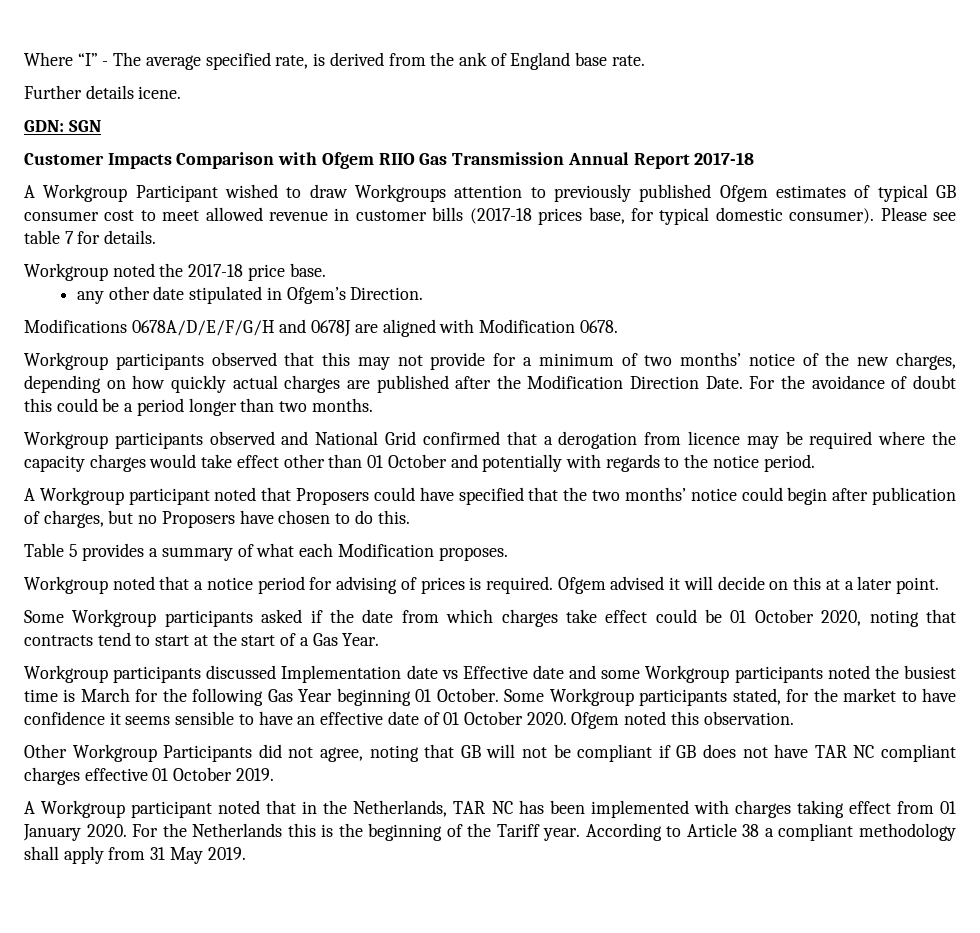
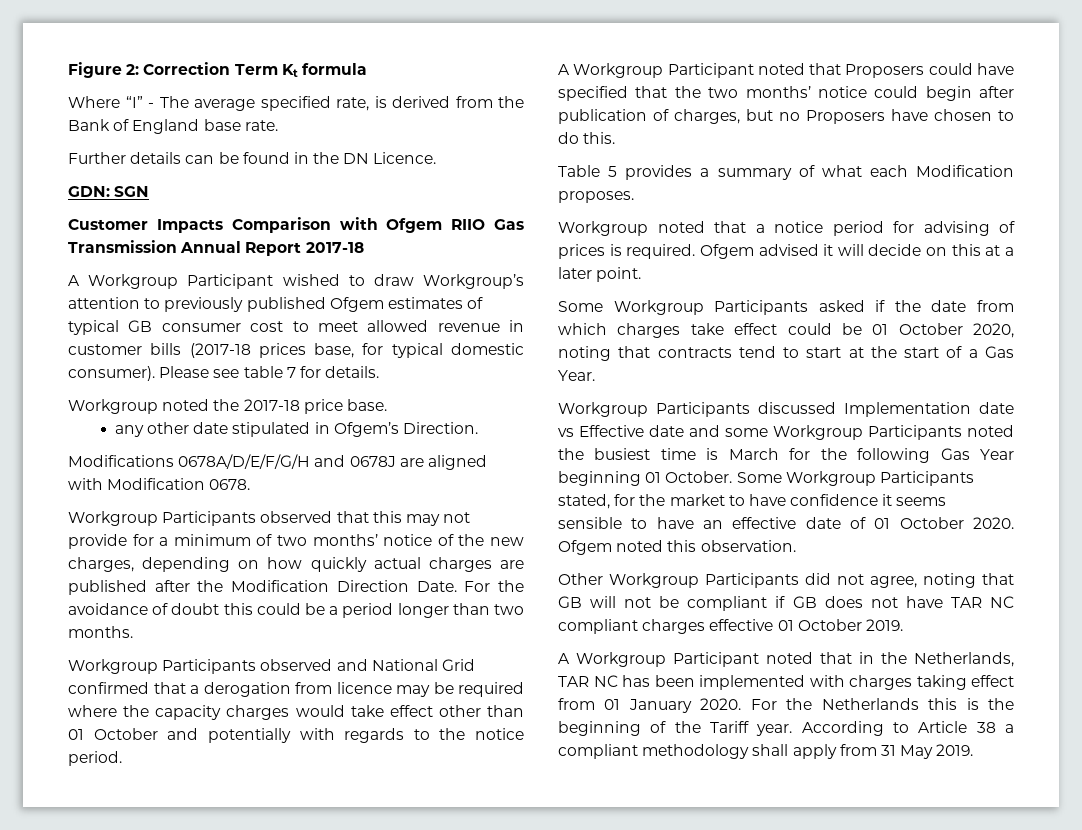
+ Figure 2: Correction Term Kt formula
- Where “I” - The average specified rate, is derived from the ank of England base rate.
+ Where “I” - The average specified rate, is derived from the Bank of England base rate.
- Further details icene.
+ Further details can be found in the DN Licence.
- A Workgroup Participant wished to draw Workgroups attention to previously published Ofgem estimates of typical GB consumer cost to meet allowed revenue in customer bills (2017-18 prices base, for typical domestic consumer).
+ A Workgroup Participant wished to draw Workgroup’s attention to previously published Ofgem estimates of typical GB consumer cost to meet allowed revenue in customer bills (2017-18 prices base, for typical domestic consumer).
- Workgroup participants observed that this may not provide for a minimum of two months’ notice of the new charges, depending on how quickly actual charges are published after the Modification Direction Date.
+ Workgroup Participants observed that this may not provide for a minimum of two months’ notice of the new charges, depending on how quickly actual charges are published after the Modification Direction Date.
- Workgroup participants observed and National Grid confirmed that a derogation from licence may be required where the capacity charges would take effect other than 01 October and potentially with regards to the notice period.
+ Workgroup Participants observed and National Grid confirmed that a derogation from licence may be required where the capacity charges would take effect other than 01 October and potentially with regards to the notice period.
- A Workgroup participant noted that Proposers could have specified that the two months’ notice could begin after publication of charges, but no Proposers have chosen to do this.
+ A Workgroup Participant noted that Proposers could have specified that the two months’ notice could begin after publication of charges, but no Proposers have chosen to do this.
- Some Workgroup participants asked if the date from which charges take effect could be 01 October 2020, noting that contracts tend to start at the start of a Gas Year.
+ Some Workgroup Participants asked if the date from which charges take effect could be 01 October 2020, noting that contracts tend to start at the start of a Gas Year.
- Workgroup participants discussed Implementation date vs Effective date and some Workgroup participants noted the busiest time is March for the following Gas Year beginning 01 October.
+ Workgroup Participants discussed Implementation date vs Effective date and some Workgroup Participants noted the busiest time is March for the following Gas Year beginning 01 October.
- Some Workgroup participants stated, for the market to have confidence it seems sensible to have an effective date of 01 October 2020.
+ Some Workgroup Participants stated, for the market to have confidence it seems sensible to have an effective date of 01 October 2020.
- A Workgroup participant noted that in the Netherlands, TAR NC has been implemented with charges taking effect from 01 January 2020.
+ A Workgroup Participant noted that in the Netherlands, TAR NC has been implemented with charges taking effect from 01 January 2020.

